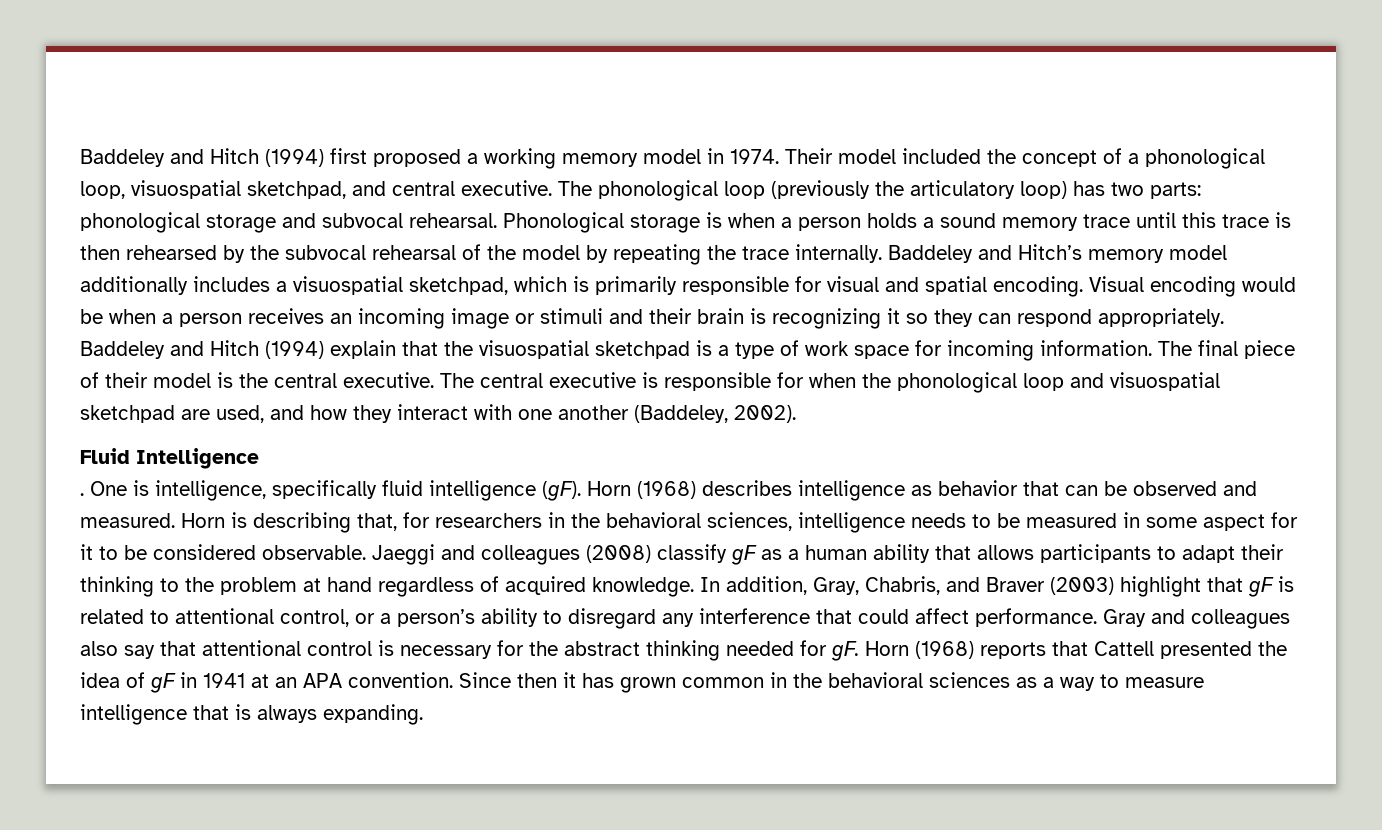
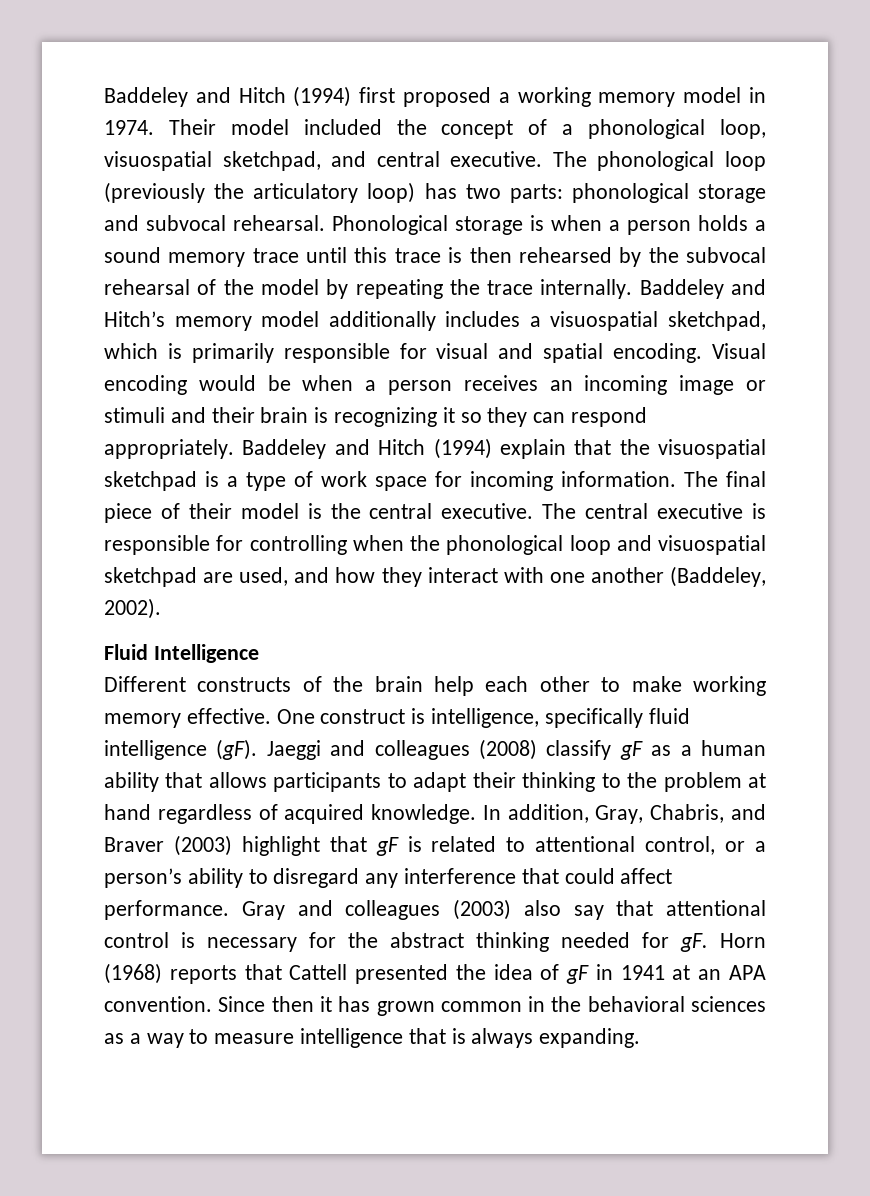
- The central executive is responsible for when the phonological loop and visuospatial sketchpad are used, and how they interact with one another (Baddeley, 2002).
+ The central executive is responsible for controlling when the phonological loop and visuospatial sketchpad are used, and how they interact with one another (Baddeley, 2002).
- . One is intelligence, specifically fluid intelligence (gF).
+ Different constructs of the brain help each other to make working memory effective. One construct is intelligence, specifically fluid intelligence (gF).
- Horn (1968) describes intelligence as behavior that can be observed and measured. Horn is describing that, for researchers in the behavioral sciences, intelligence needs to be measured in some aspect for it to be considered observable.
- Gray and colleagues also say that attentional control is necessary for the abstract thinking needed for gF.
+ Gray and colleagues (2003) also say that attentional control is necessary for the abstract thinking needed for gF.

